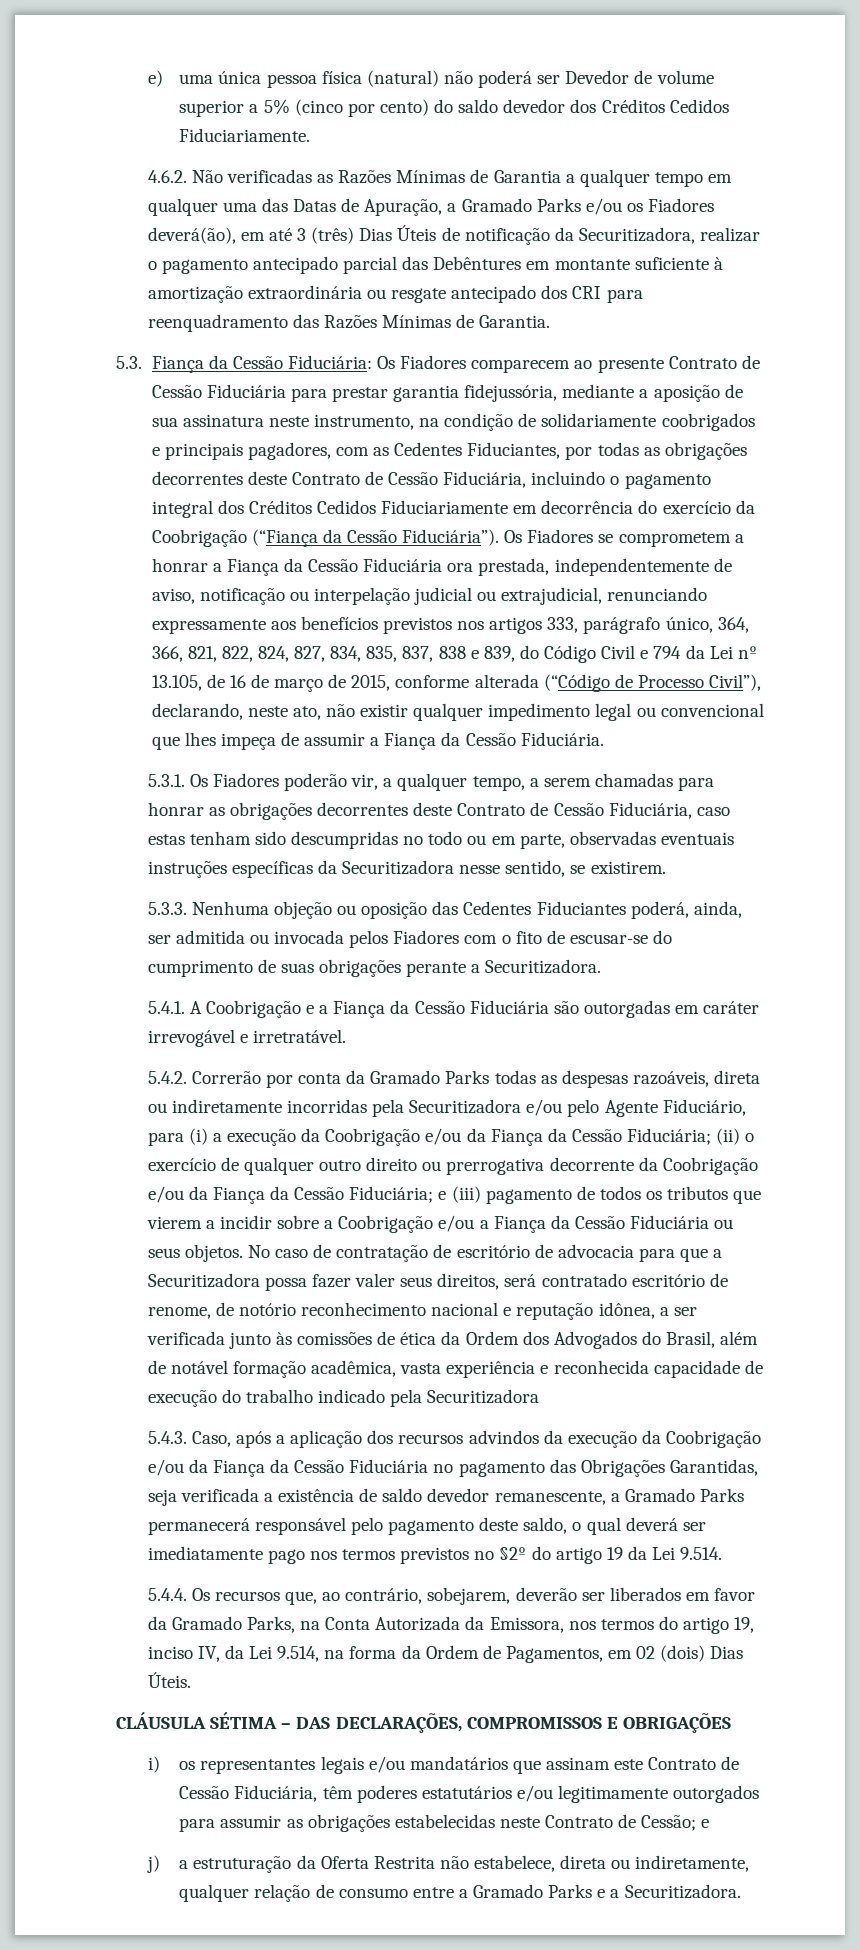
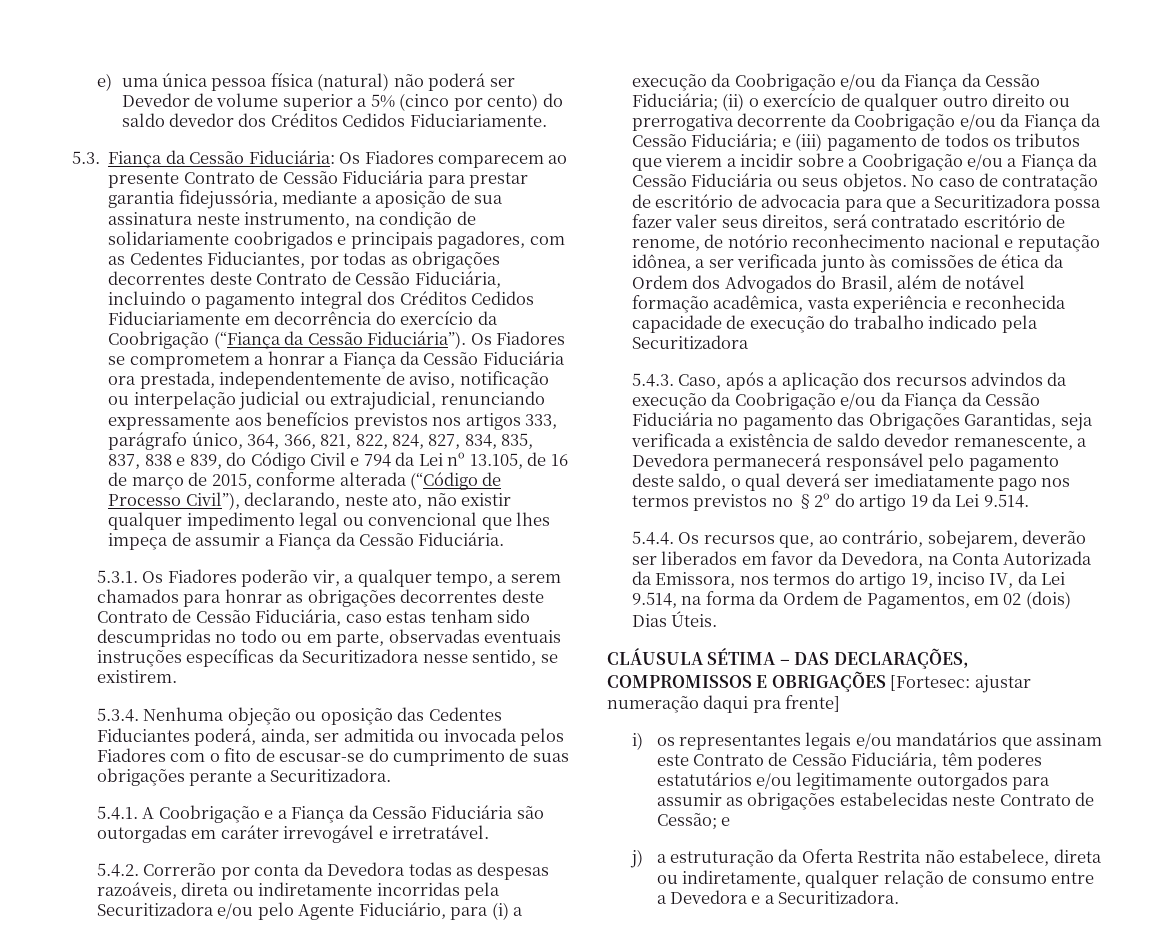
- 4.6.2. Não verificadas as Razões Mínimas de Garantia a qualquer tempo em qualquer uma das Datas de Apuração, a Gramado Parks e/ou os Fiadores deverá(ão), em até 3 (três) Dias Úteis de notificação da Securitizadora, realizar o pagamento antecipado parcial das Debêntures em montante suficiente à amortização extraordinária ou resgate antecipado dos CRI para reenquadramento das Razões Mínimas de Garantia.
- 5.3.1. Os Fiadores poderão vir, a qualquer tempo, a serem chamadas para honrar as obrigações decorrentes deste Contrato de Cessão Fiduciária, caso estas tenham sido descumpridas no todo ou em parte, observadas eventuais instruções específicas da Securitizadora nesse sentido, se existirem.
+ 5.3.1. Os Fiadores poderão vir, a qualquer tempo, a serem chamados para honrar as obrigações decorrentes deste Contrato de Cessão Fiduciária, caso estas tenham sido descumpridas no todo ou em parte, observadas eventuais instruções específicas da Securitizadora nesse sentido, se existirem.
- 5.3.3. Nenhuma objeção ou oposição das Cedentes Fiduciantes poderá, ainda, ser admitida ou invocada pelos Fiadores com o fito de escusar-se do cumprimento de suas obrigações perante a Securitizadora.
+ 5.3.4. Nenhuma objeção ou oposição das Cedentes Fiduciantes poderá, ainda, ser admitida ou invocada pelos Fiadores com o fito de escusar-se do cumprimento de suas obrigações perante a Securitizadora.
- 5.4.2. Correrão por conta da Gramado Parks todas as despesas razoáveis, direta ou indiretamente incorridas pela Securitizadora e/ou pelo Agente Fiduciário, para (i) a execução da Coobrigação e/ou da Fiança da Cessão Fiduciária;
+ 5.4.2. Correrão por conta da Devedora todas as despesas razoáveis, direta ou indiretamente incorridas pela Securitizadora e/ou pelo Agente Fiduciário, para (i) a execução da Coobrigação e/ou da Fiança da Cessão Fiduciária;
- 5.4.3. Caso, após a aplicação dos recursos advindos da execução da Coobrigação e/ou da Fiança da Cessão Fiduciária no pagamento das Obrigações Garantidas, seja verificada a existência de saldo devedor remanescente, a Gramado Parks permanecerá responsável pelo pagamento deste saldo, o qual deverá ser imediatamente pago nos termos previstos no §2º do artigo 19 da Lei 9.514.
+ 5.4.3. Caso, após a aplicação dos recursos advindos da execução da Coobrigação e/ou da Fiança da Cessão Fiduciária no pagamento das Obrigações Garantidas, seja verificada a existência de saldo devedor remanescente, a Devedora permanecerá responsável pelo pagamento deste saldo, o qual deverá ser imediatamente pago nos termos previstos no §2º do artigo 19 da Lei 9.514.
- 5.4.4. Os recursos que, ao contrário, sobejarem, deverão ser liberados em favor da Gramado Parks, na Conta Autorizada da Emissora, nos termos do artigo 19, inciso IV, da Lei 9.514, na forma da Ordem de Pagamentos, em 02 (dois) Dias Úteis.
+ 5.4.4. Os recursos que, ao contrário, sobejarem, deverão ser liberados em favor da Devedora, na Conta Autorizada da Emissora, nos termos do artigo 19, inciso IV, da Lei 9.514, na forma da Ordem de Pagamentos, em 02 (dois) Dias Úteis.
- CLÁUSULA SÉTIMA – DAS DECLARAÇÕES, COMPROMISSOS E OBRIGAÇÕES
+ CLÁUSULA SÉTIMA – DAS DECLARAÇÕES, COMPROMISSOS E OBRIGAÇÕES [Fortesec: ajustar numeração daqui pra frente]
- j) a estruturação da Oferta Restrita não estabelece, direta ou indiretamente, qualquer relação de consumo entre a Gramado Parks e a Securitizadora.
+ j) a estruturação da Oferta Restrita não estabelece, direta ou indiretamente, qualquer relação de consumo entre a Devedora e a Securitizadora.

